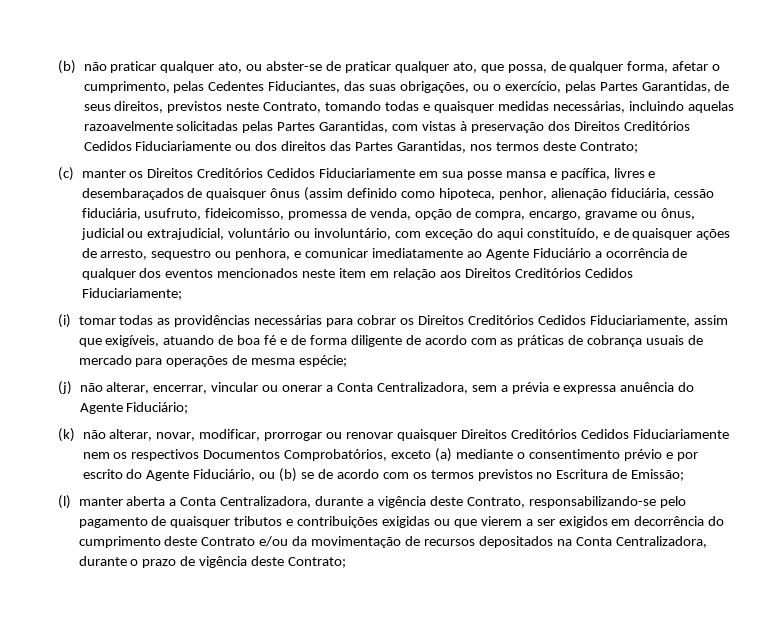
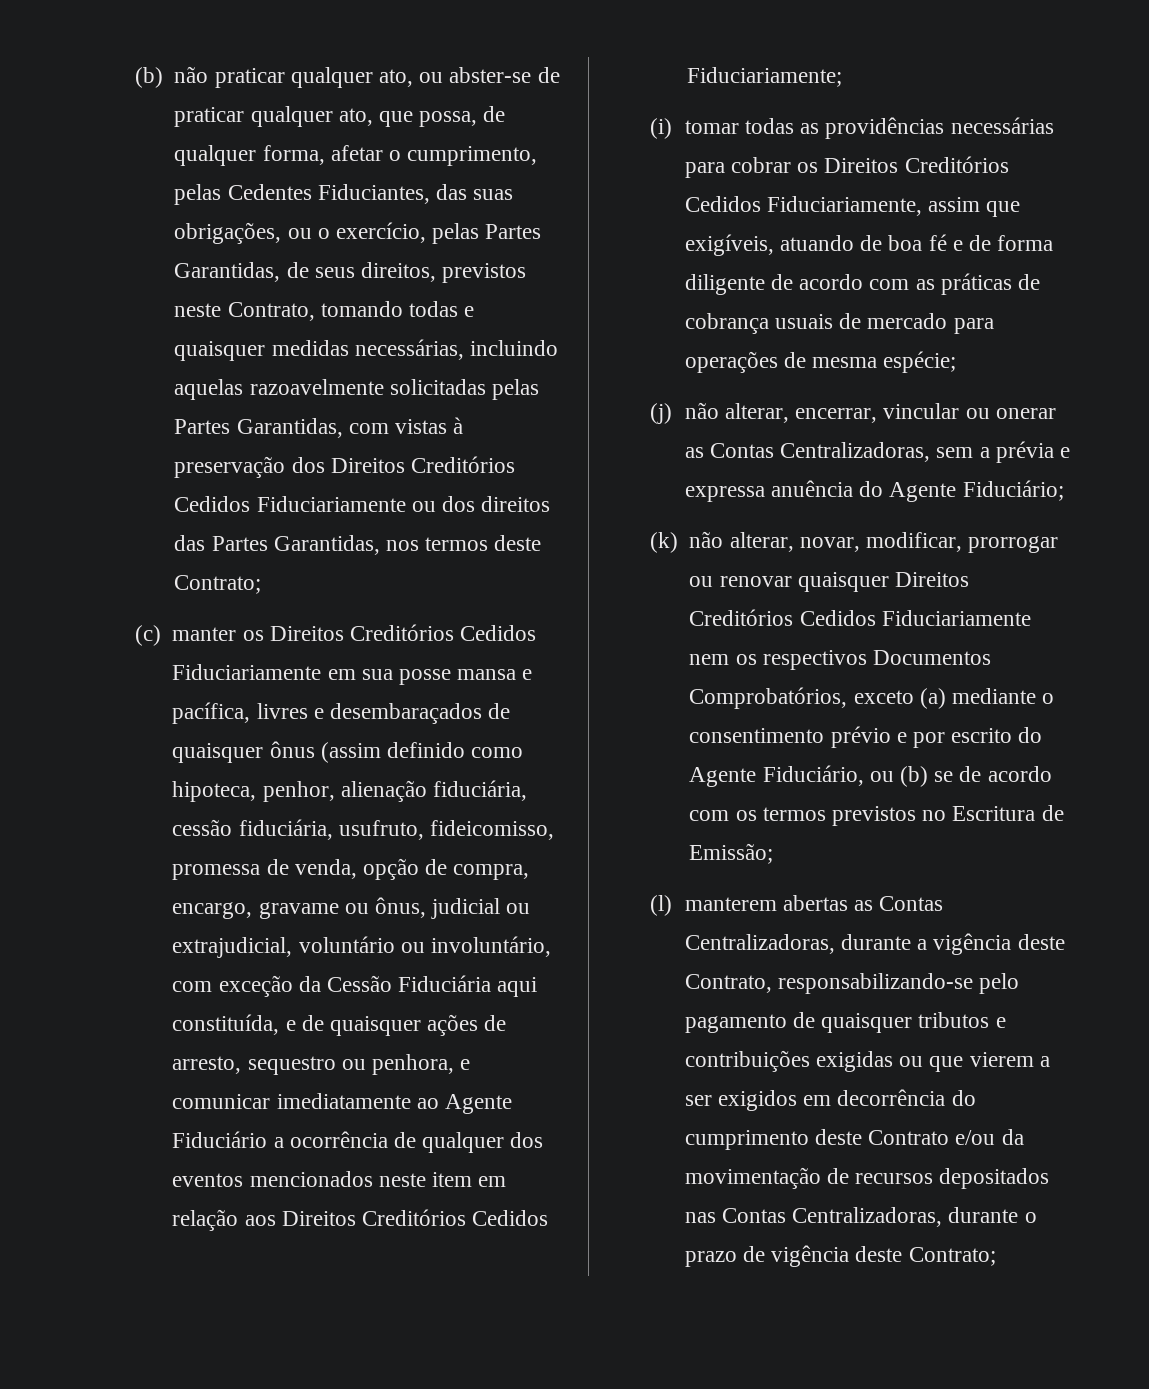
- (c) manter os Direitos Creditórios Cedidos Fiduciariamente em sua posse mansa e pacífica, livres e desembaraçados de quaisquer ônus (assim definido como hipoteca, penhor, alienação fiduciária, cessão fiduciária, usufruto, fideicomisso, promessa de venda, opção de compra, encargo, gravame ou ônus, judicial ou extrajudicial, voluntário ou involuntário, com exceção do aqui constituído, e de quaisquer ações de arresto, sequestro ou penhora, e comunicar imediatamente ao Agente Fiduciário a ocorrência de qualquer dos eventos mencionados neste item em relação aos Direitos Creditórios Cedidos Fiduciariamente;
+ (c) manter os Direitos Creditórios Cedidos Fiduciariamente em sua posse mansa e pacífica, livres e desembaraçados de quaisquer ônus (assim definido como hipoteca, penhor, alienação fiduciária, cessão fiduciária, usufruto, fideicomisso, promessa de venda, opção de compra, encargo, gravame ou ônus, judicial ou extrajudicial, voluntário ou involuntário, com exceção da Cessão Fiduciária aqui constituída, e de quaisquer ações de arresto, sequestro ou penhora, e comunicar imediatamente ao Agente Fiduciário a ocorrência de qualquer dos eventos mencionados neste item em relação aos Direitos Creditórios Cedidos Fiduciariamente;
- (j) não alterar, encerrar, vincular ou onerar a Conta Centralizadora, sem a prévia e expressa anuência do Agente Fiduciário;
+ (j) não alterar, encerrar, vincular ou onerar as Contas Centralizadoras, sem a prévia e expressa anuência do Agente Fiduciário;
- (l) manter aberta a Conta Centralizadora, durante a vigência deste Contrato, responsabilizando-se pelo pagamento de quaisquer tributos e contribuições exigidas ou que vierem a ser exigidos em decorrência do cumprimento deste Contrato e/ou da movimentação de recursos depositados na Conta Centralizadora, durante o prazo de vigência deste Contrato;
+ (l) manterem abertas as Contas Centralizadoras, durante a vigência deste Contrato, responsabilizando-se pelo pagamento de quaisquer tributos e contribuições exigidas ou que vierem a ser exigidos em decorrência do cumprimento deste Contrato e/ou da movimentação de recursos depositados nas Contas Centralizadoras, durante o prazo de vigência deste Contrato;

